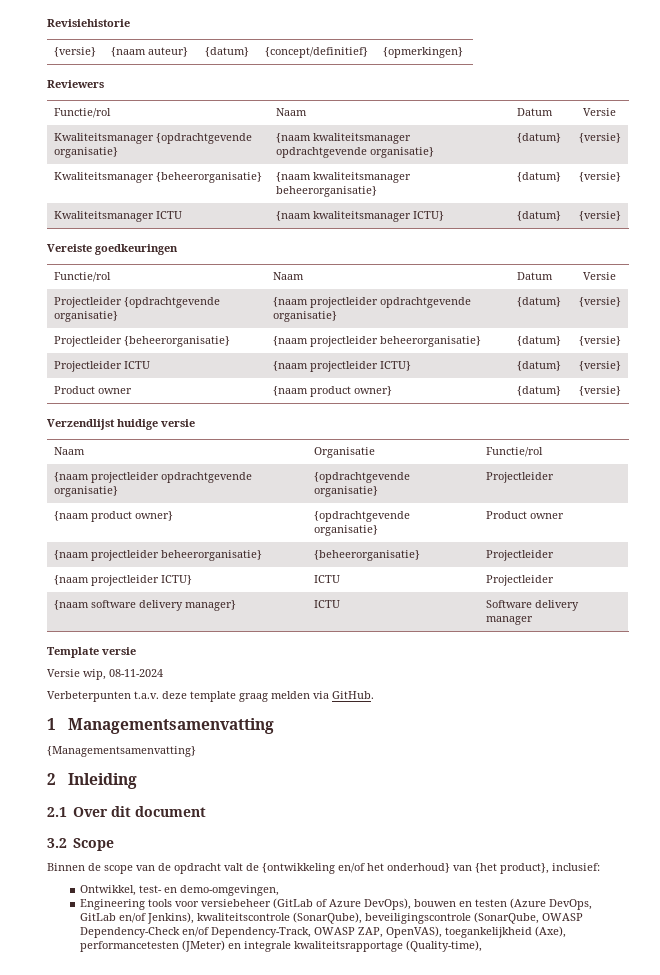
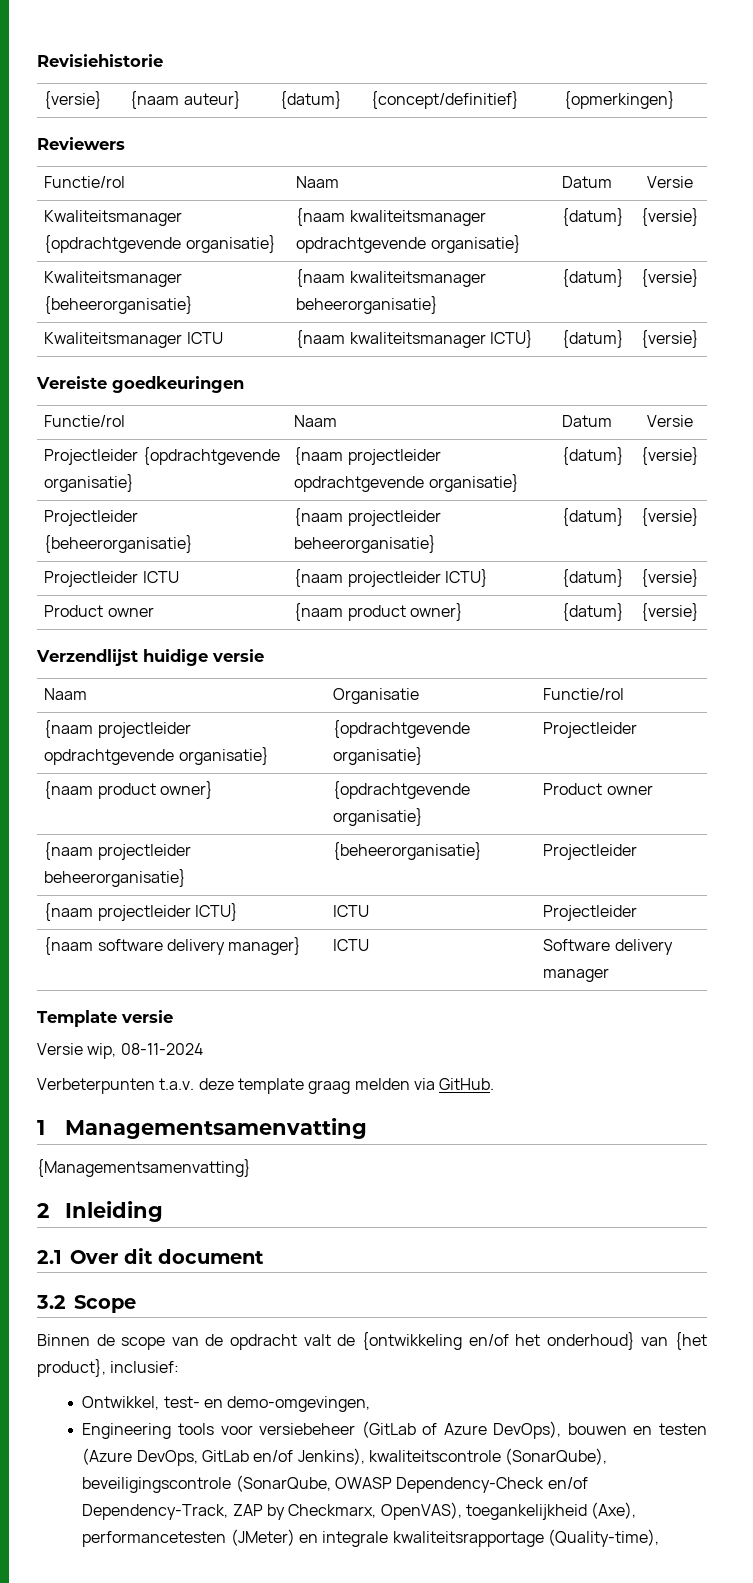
- Engineering tools voor versiebeheer (GitLab of Azure DevOps), bouwen en testen (Azure DevOps, GitLab en/of Jenkins), kwaliteitscontrole (SonarQube), beveiligingscontrole (SonarQube, OWASP Dependency-Check en/of Dependency-Track, OWASP ZAP, OpenVAS), toegankelijkheid (Axe), performancetesten (JMeter) en integrale kwaliteitsrapportage (Quality-time),
+ Engineering tools voor versiebeheer (GitLab of Azure DevOps), bouwen en testen (Azure DevOps, GitLab en/of Jenkins), kwaliteitscontrole (SonarQube), beveiligingscontrole (SonarQube, OWASP Dependency-Check en/of Dependency-Track, ZAP by Checkmarx, OpenVAS), toegankelijkheid (Axe), performancetesten (JMeter) en integrale kwaliteitsrapportage (Quality-time),

